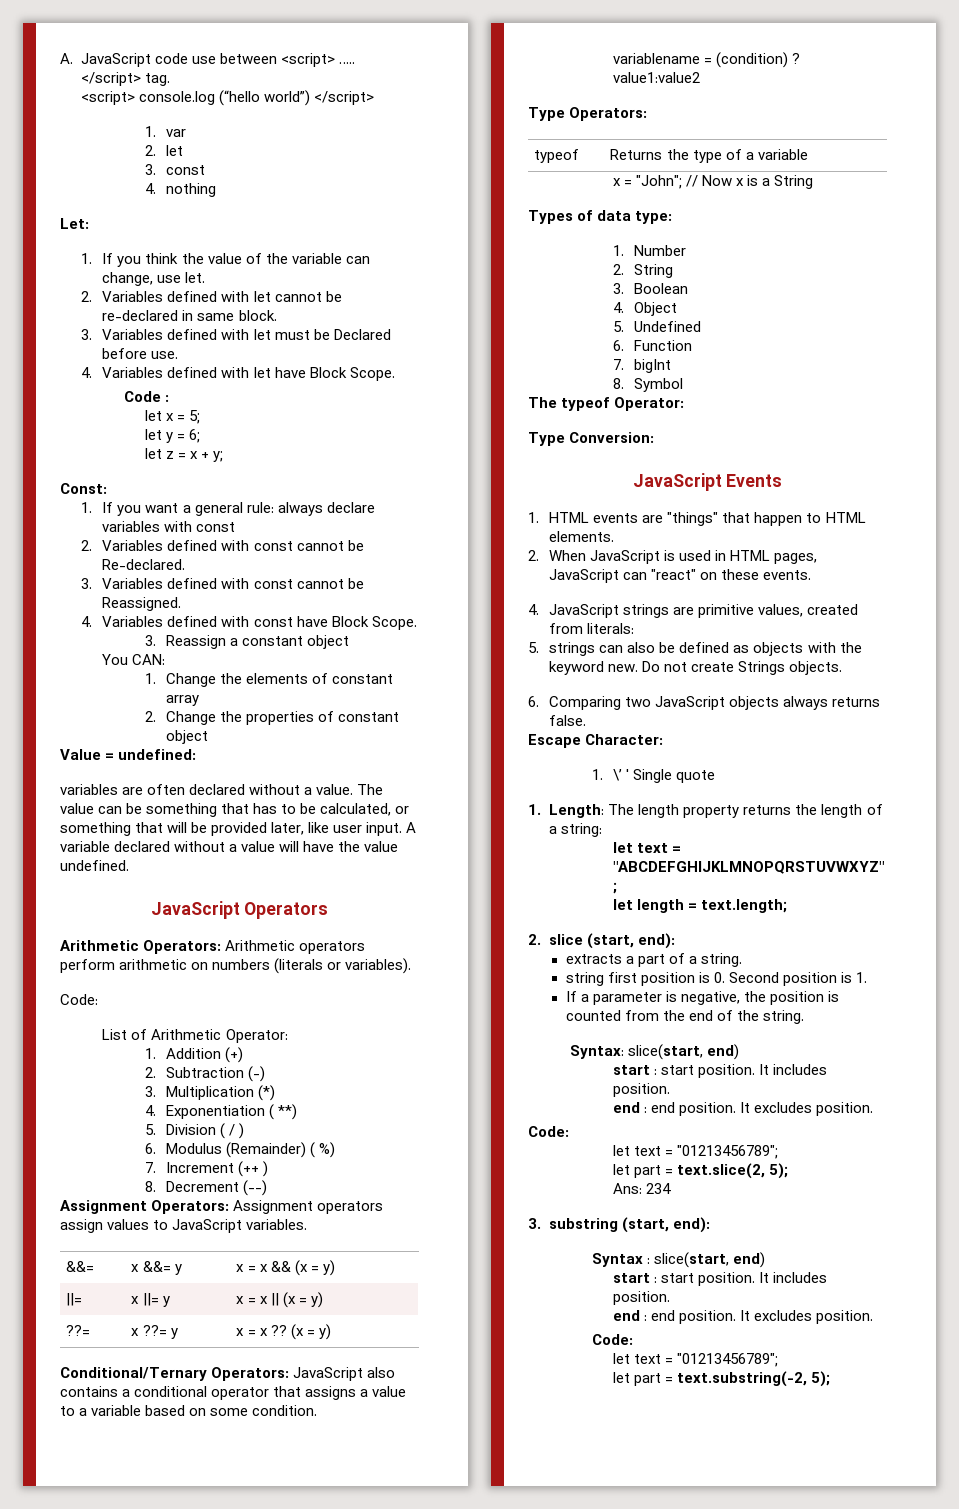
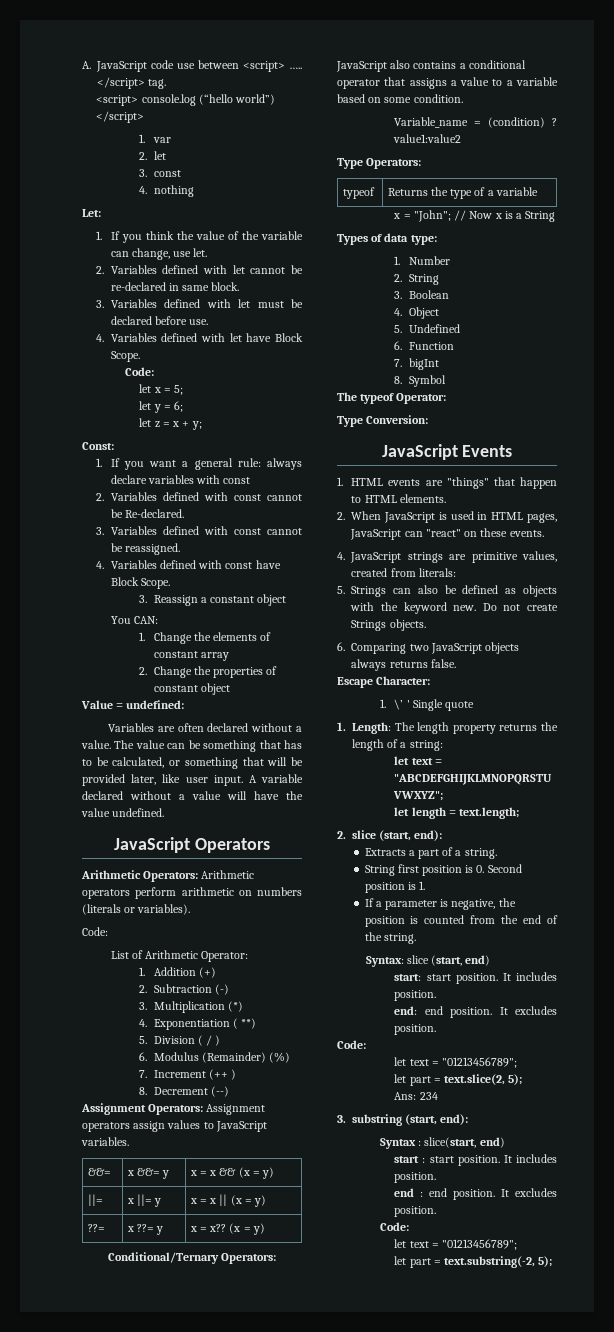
- 3. Variables defined with let must be Declared before use.
+ 3. Variables defined with let must be declared before use.
  4. Variables defined with let have Block Scope.
- Code :
+ Code:
- 3. Variables defined with const cannot be Reassigned.
+ 3. Variables defined with const cannot be reassigned.
- variables are often declared without a value.
+ Variables are often declared without a value.
- 6. Modulus (Remainder) ( %)
+ 6. Modulus (Remainder) (%)
- ??= | x ??= y | x = x ?? (x = y)
+ ??= | x ??= y | x = x?? (x = y)
- variablename = (condition) ? value1:value2
+ Variable_name = (condition) ? value1:value2
- 5. strings can also be defined as objects with the keyword new.
+ 5. Strings can also be defined as objects with the keyword new.
- extracts a part of a string.
+ Extracts a part of a string.
- string first position is 0. Second position is 1.
+ String first position is 0. Second position is 1.
- Syntax: slice(start, end)
- start : start position. It includes position.
- end : end position.
+ Syntax: slice (start, end)
+ start: start position. It includes position.
+ end: end position.

